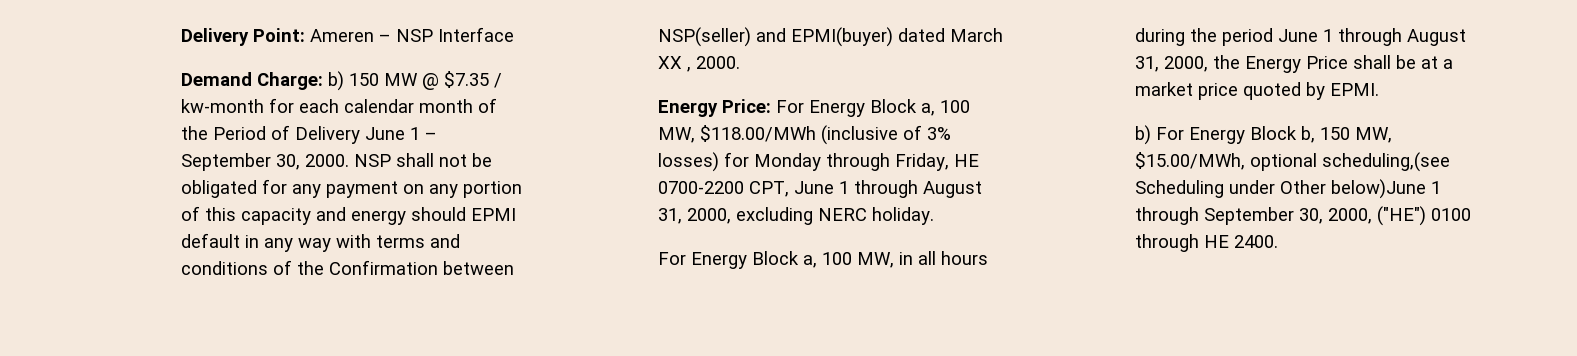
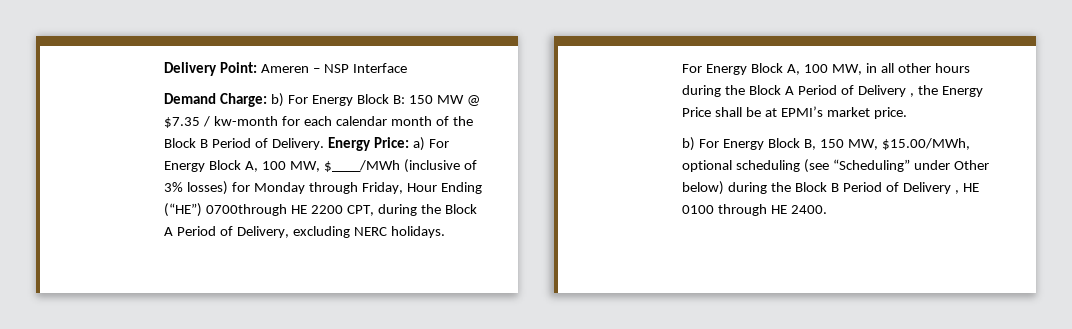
- Demand Charge: b) 150 MW @ $7.35 / kw-month for each calendar month of the Period of Delivery June 1 – September 30, 2000. NSP shall not be obligated for any payment on any portion of this capacity and energy should EPMI default in any way with terms and conditions of the Confirmation between NSP(seller) and EPMI(buyer) dated March XX , 2000.
- Energy Price: For Energy Block a, 100 MW, $118.00/MWh (inclusive of 3% losses) for Monday through Friday, HE 0700-2200 CPT, June 1 through August 31, 2000, excluding NERC holiday.
- For Energy Block a, 100 MW, in all hours during the period June 1 through August 31, 2000, the Energy Price shall be at a market price quoted by EPMI.
- b) For Energy Block b, 150 MW, $15.00/MWh, optional scheduling,(see Scheduling under Other below)June 1 through September 30, 2000, ("HE") 0100 through HE 2400.
+ Demand Charge: b) For Energy Block B: 150 MW @ $7.35 / kw-month for each calendar month of the Block B Period of Delivery. Energy Price: a) For Energy Block A, 100 MW, $____/MWh (inclusive of 3% losses) for Monday through Friday, Hour Ending (“HE”) 0700through HE 2200 CPT, during the Block A Period of Delivery, excluding NERC holidays.
+ For Energy Block A, 100 MW, in all other hours during the Block A Period of Delivery , the Energy Price shall be at EPMI’s market price.
+ b) For Energy Block B, 150 MW, $15.00/MWh, optional scheduling (see “Scheduling” under Other below) during the Block B Period of Delivery , HE 0100 through HE 2400.

